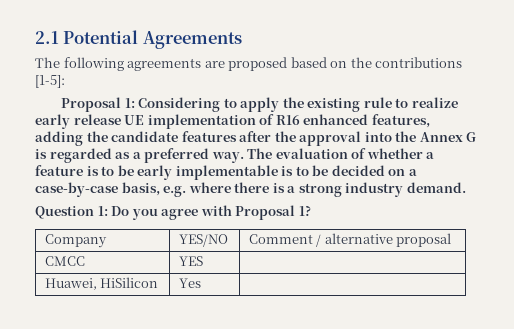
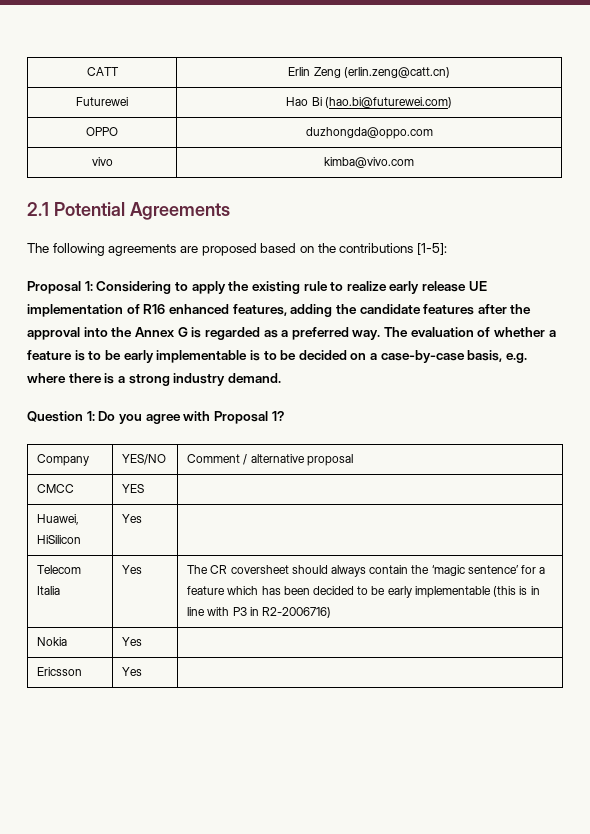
+ CATT | Erlin Zeng (erlin.zeng@catt.cn)
+ Futurewei | Hao Bi (hao.bi@futurewei.com)
+ OPPO | duzhongda@oppo.com
+ vivo | kimba@vivo.com
+ Telecom Italia | Yes | The CR coversheet should always contain the ‘magic sentence’ for a feature which has been decided to be early implementable (this is in line with P3 in R2-2006716)
+ Nokia | Yes |
+ Ericsson | Yes |

